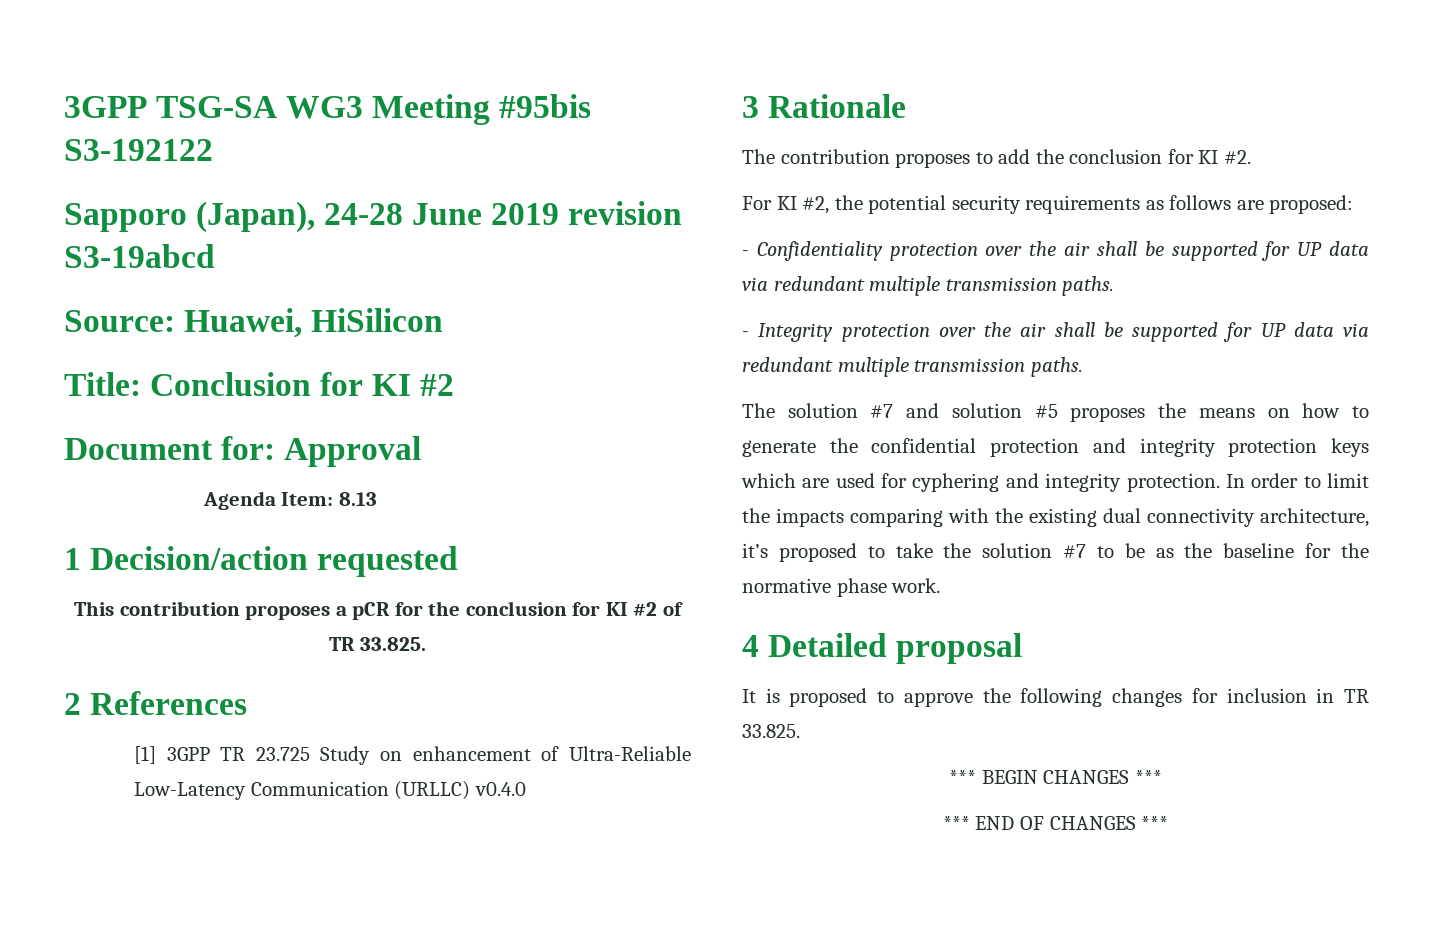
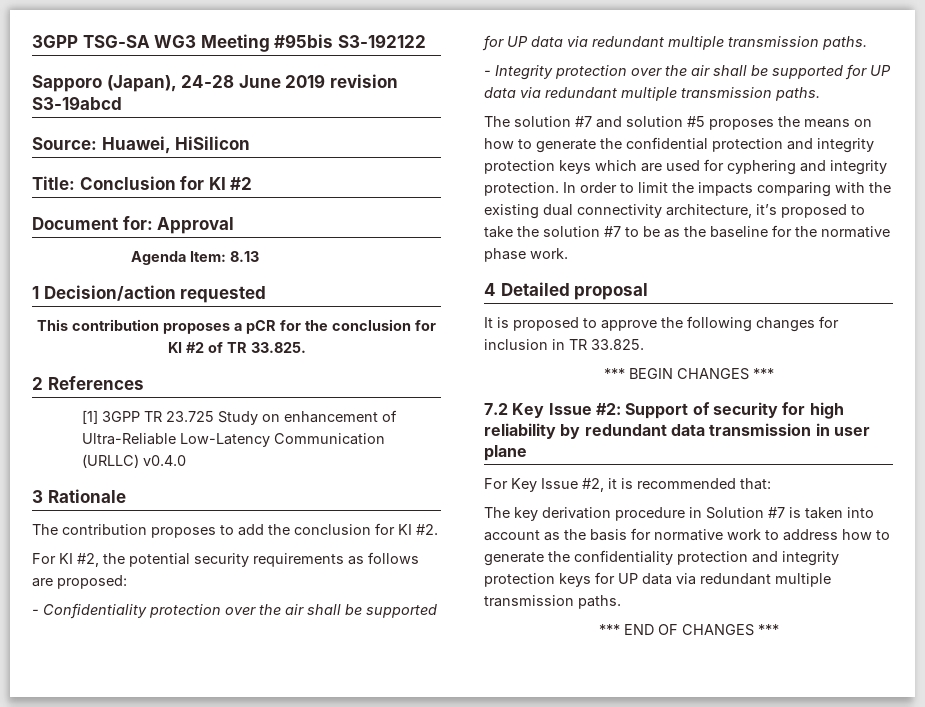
+ 7.2 Key Issue #2: Support of security for high reliability by redundant data transmission in user plane
+ For Key Issue #2, it is recommended that:
+ The key derivation procedure in Solution #7 is taken into account as the basis for normative work to address how to generate the confidentiality protection and integrity protection keys for UP data via redundant multiple transmission paths.

